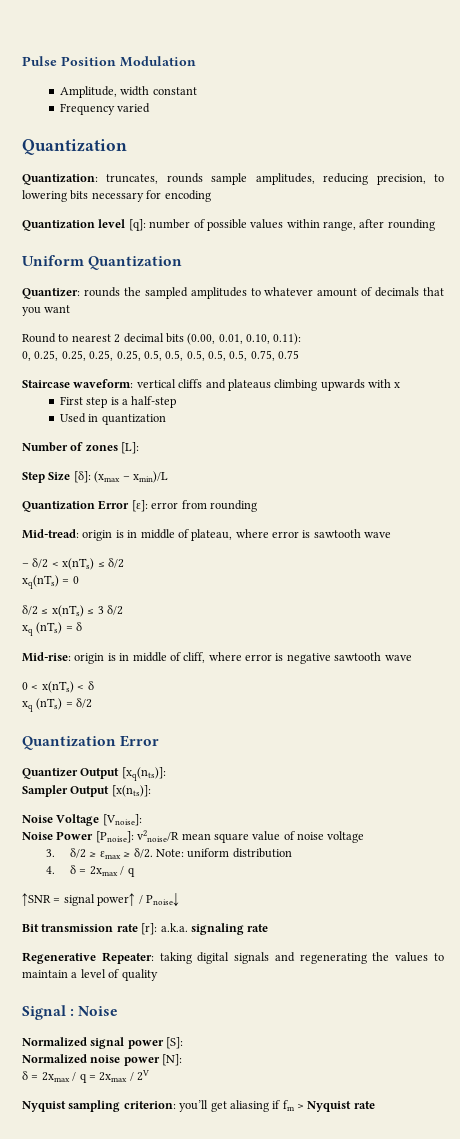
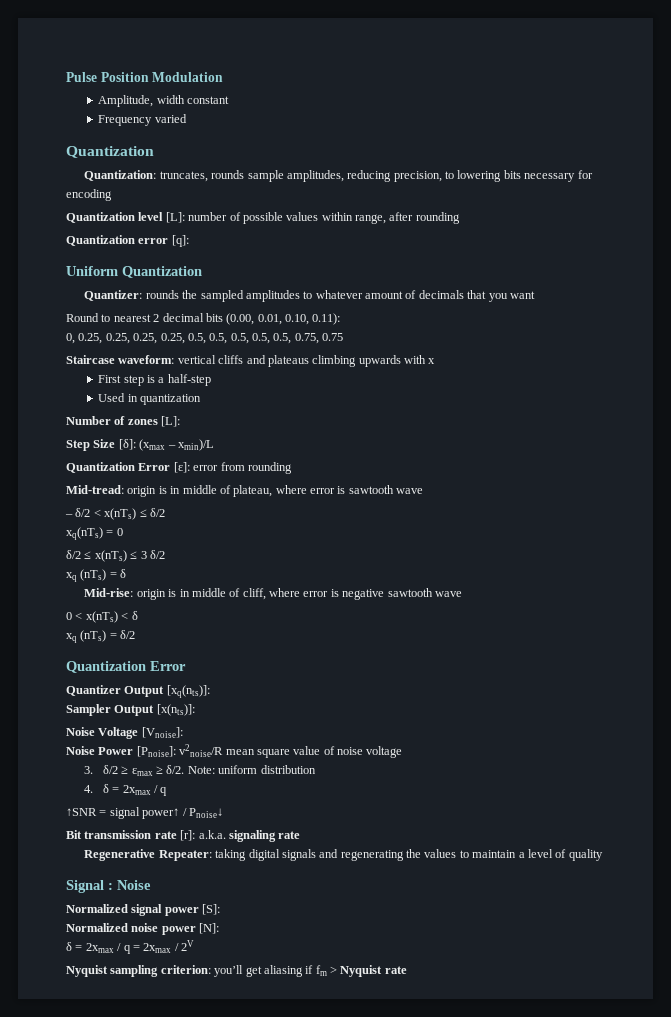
- Quantization level [q]: number of possible values within range, after rounding
+ Quantization level [L]: number of possible values within range, after rounding
+ Quantization error [q]:

